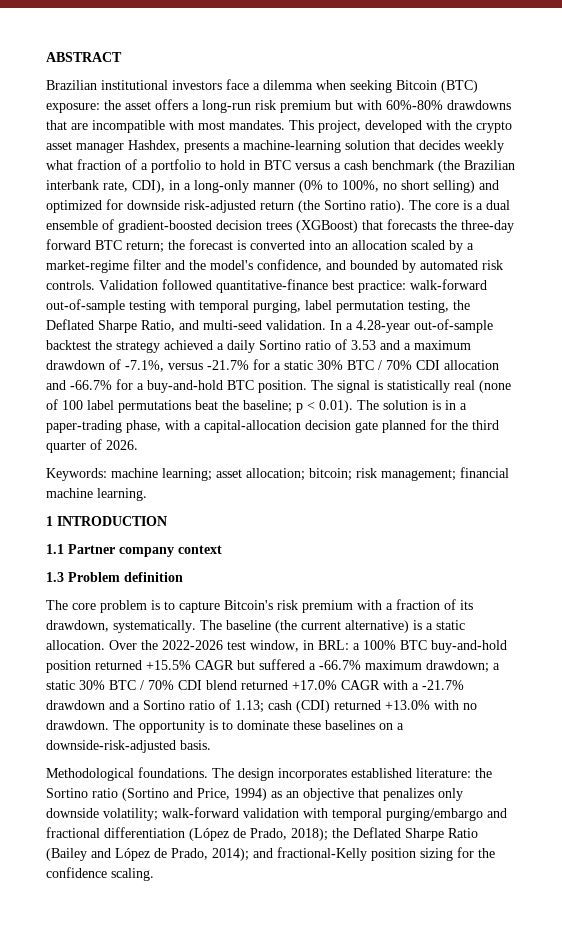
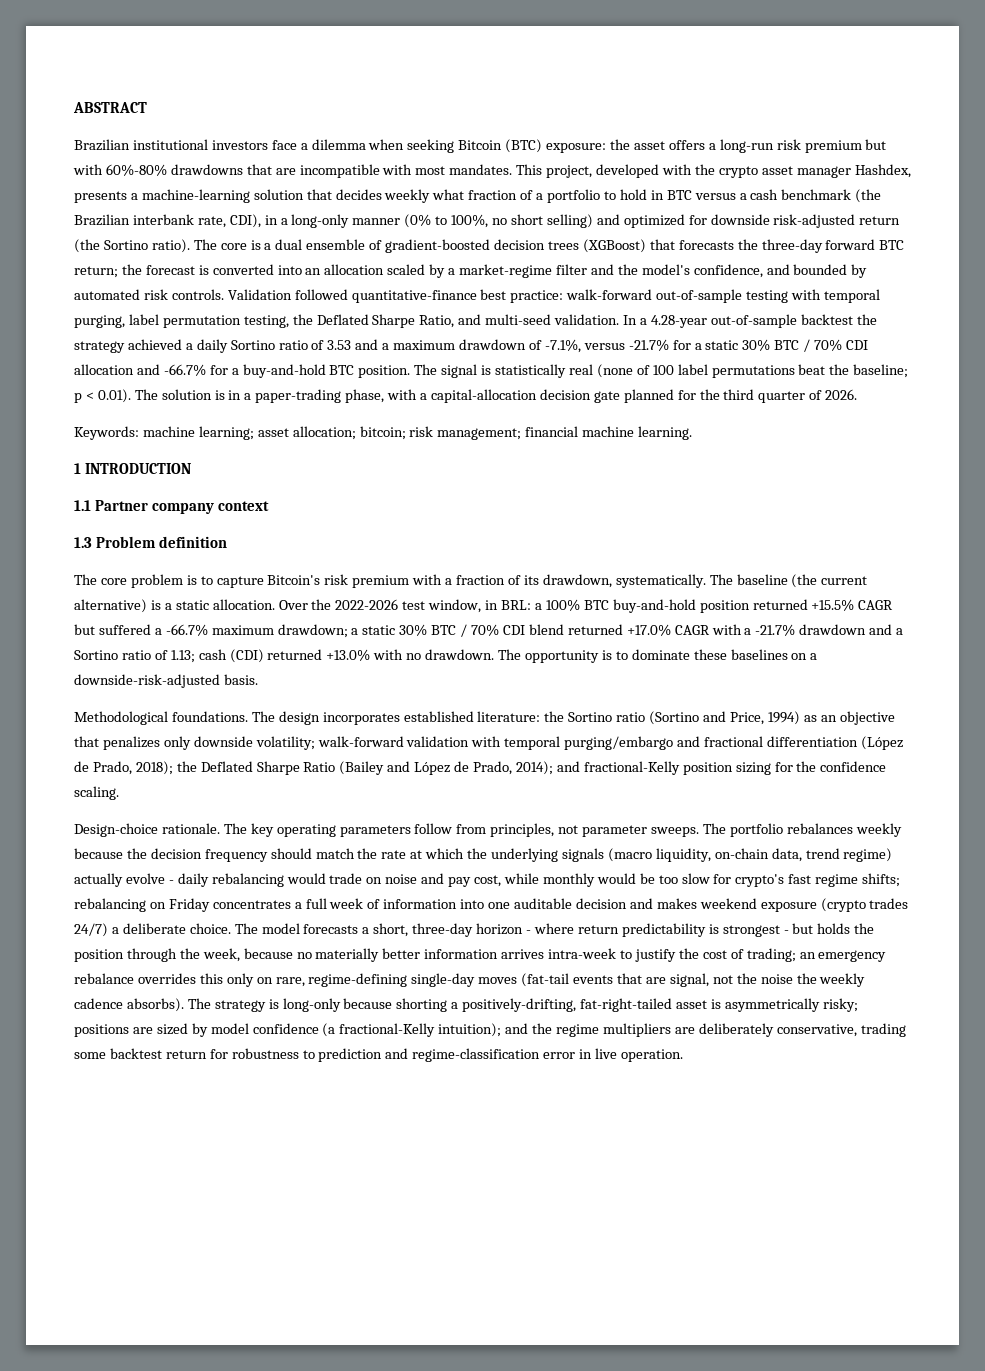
+ Design-choice rationale. The key operating parameters follow from principles, not parameter sweeps. The portfolio rebalances weekly because the decision frequency should match the rate at which the underlying signals (macro liquidity, on-chain data, trend regime) actually evolve - daily rebalancing would trade on noise and pay cost, while monthly would be too slow for crypto's fast regime shifts; rebalancing on Friday concentrates a full week of information into one auditable decision and makes weekend exposure (crypto trades 24/7) a deliberate choice. The model forecasts a short, three-day horizon - where return predictability is strongest - but holds the position through the week, because no materially better information arrives intra-week to justify the cost of trading; an emergency rebalance overrides this only on rare, regime-defining single-day moves (fat-tail events that are signal, not the noise the weekly cadence absorbs). The strategy is long-only because shorting a positively-drifting, fat-right-tailed asset is asymmetrically risky; positions are sized by model confidence (a fractional-Kelly intuition); and the regime multipliers are deliberately conservative, trading some backtest return for robustness to prediction and regime-classification error in live operation.

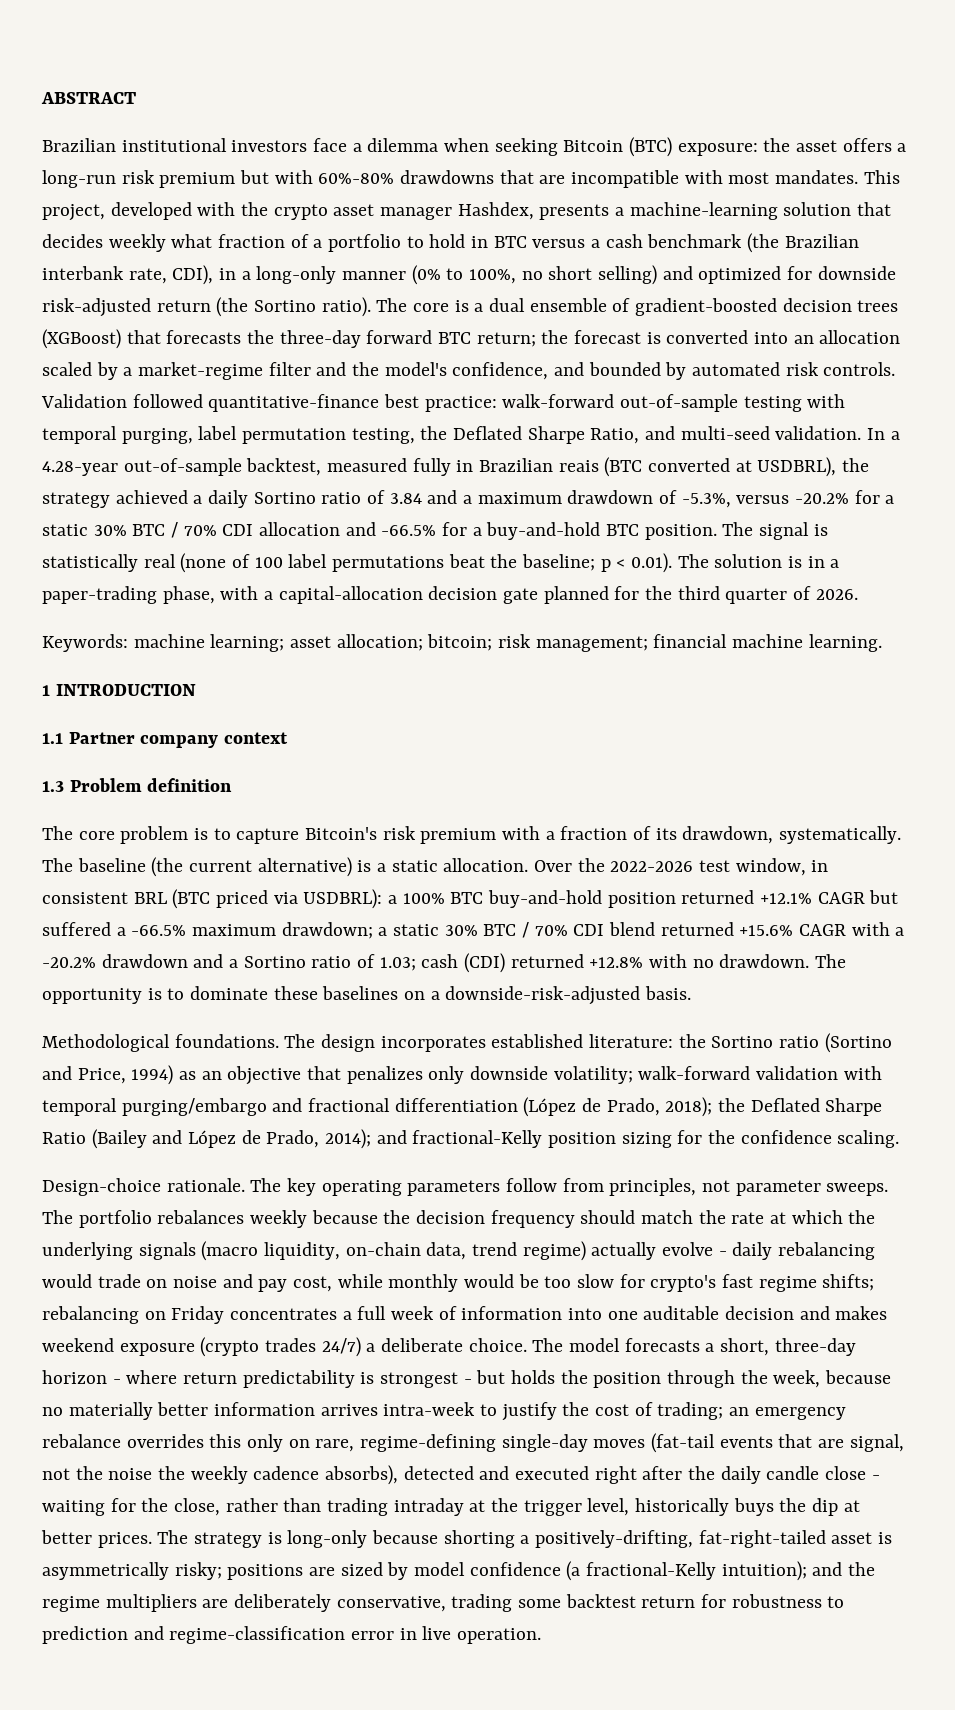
- In a 4.28-year out-of-sample backtest the strategy achieved a daily Sortino ratio of 3.53 and a maximum drawdown of -7.1%, versus -21.7% for a static 30% BTC / 70% CDI allocation and -66.7% for a buy-and-hold BTC position.
+ In a 4.28-year out-of-sample backtest, measured fully in Brazilian reais (BTC converted at USDBRL), the strategy achieved a daily Sortino ratio of 3.84 and a maximum drawdown of -5.3%, versus -20.2% for a static 30% BTC / 70% CDI allocation and -66.5% for a buy-and-hold BTC position.
- Over the 2022-2026 test window, in BRL: a 100% BTC buy-and-hold position returned +15.5% CAGR but suffered a -66.7% maximum drawdown; a static 30% BTC / 70% CDI blend returned +17.0% CAGR with a -21.7% drawdown and a Sortino ratio of 1.13; cash (CDI) returned +13.0% with no drawdown.
+ Over the 2022-2026 test window, in consistent BRL (BTC priced via USDBRL): a 100% BTC buy-and-hold position returned +12.1% CAGR but suffered a -66.5% maximum drawdown; a static 30% BTC / 70% CDI blend returned +15.6% CAGR with a -20.2% drawdown and a Sortino ratio of 1.03; cash (CDI) returned +12.8% with no drawdown.
- The model forecasts a short, three-day horizon - where return predictability is strongest - but holds the position through the week, because no materially better information arrives intra-week to justify the cost of trading; an emergency rebalance overrides this only on rare, regime-defining single-day moves (fat-tail events that are signal, not the noise the weekly cadence absorbs).
+ The model forecasts a short, three-day horizon - where return predictability is strongest - but holds the position through the week, because no materially better information arrives intra-week to justify the cost of trading; an emergency rebalance overrides this only on rare, regime-defining single-day moves (fat-tail events that are signal, not the noise the weekly cadence absorbs), detected and executed right after the daily candle close - waiting for the close, rather than trading intraday at the trigger level, historically buys the dip at better prices.

